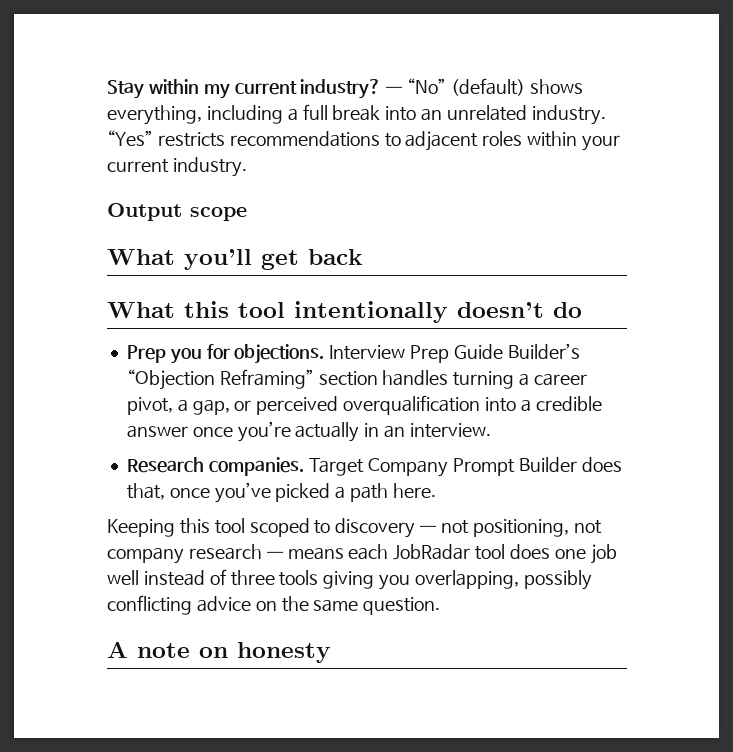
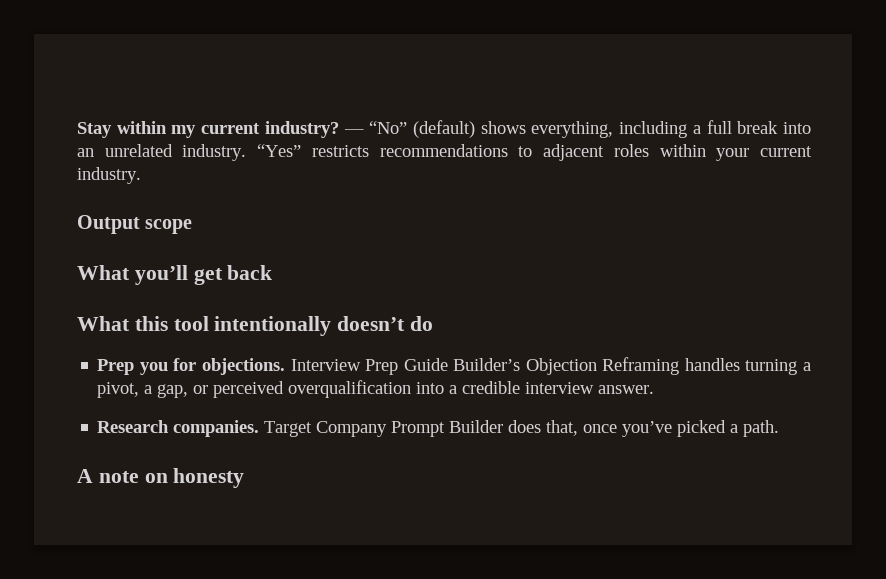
- Interview Prep Guide Builder’s “Objection Reframing” section handles turning a career pivot, a gap, or perceived overqualification into a credible answer once you’re actually in an interview.
+ Interview Prep Guide Builder’s Objection Reframing handles turning a pivot, a gap, or perceived overqualification into a credible interview answer.
- Target Company Prompt Builder does that, once you’ve picked a path here.
- Keeping this tool scoped to discovery — not positioning, not company research — means each JobRadar tool does one job well instead of three tools giving you overlapping, possibly conflicting advice on the same question.
+ Target Company Prompt Builder does that, once you’ve picked a path.

